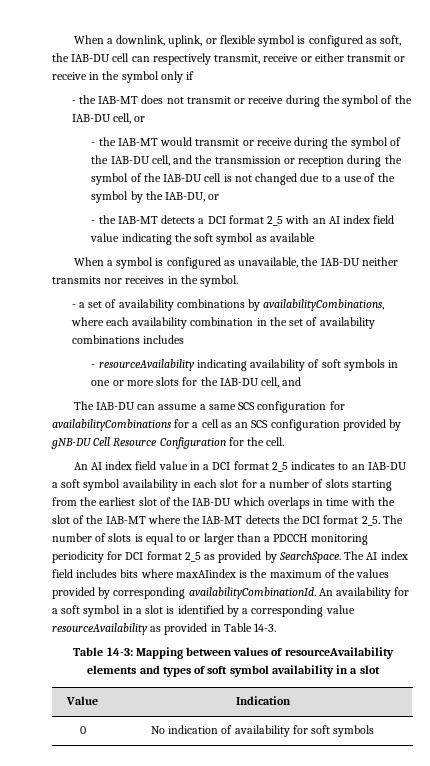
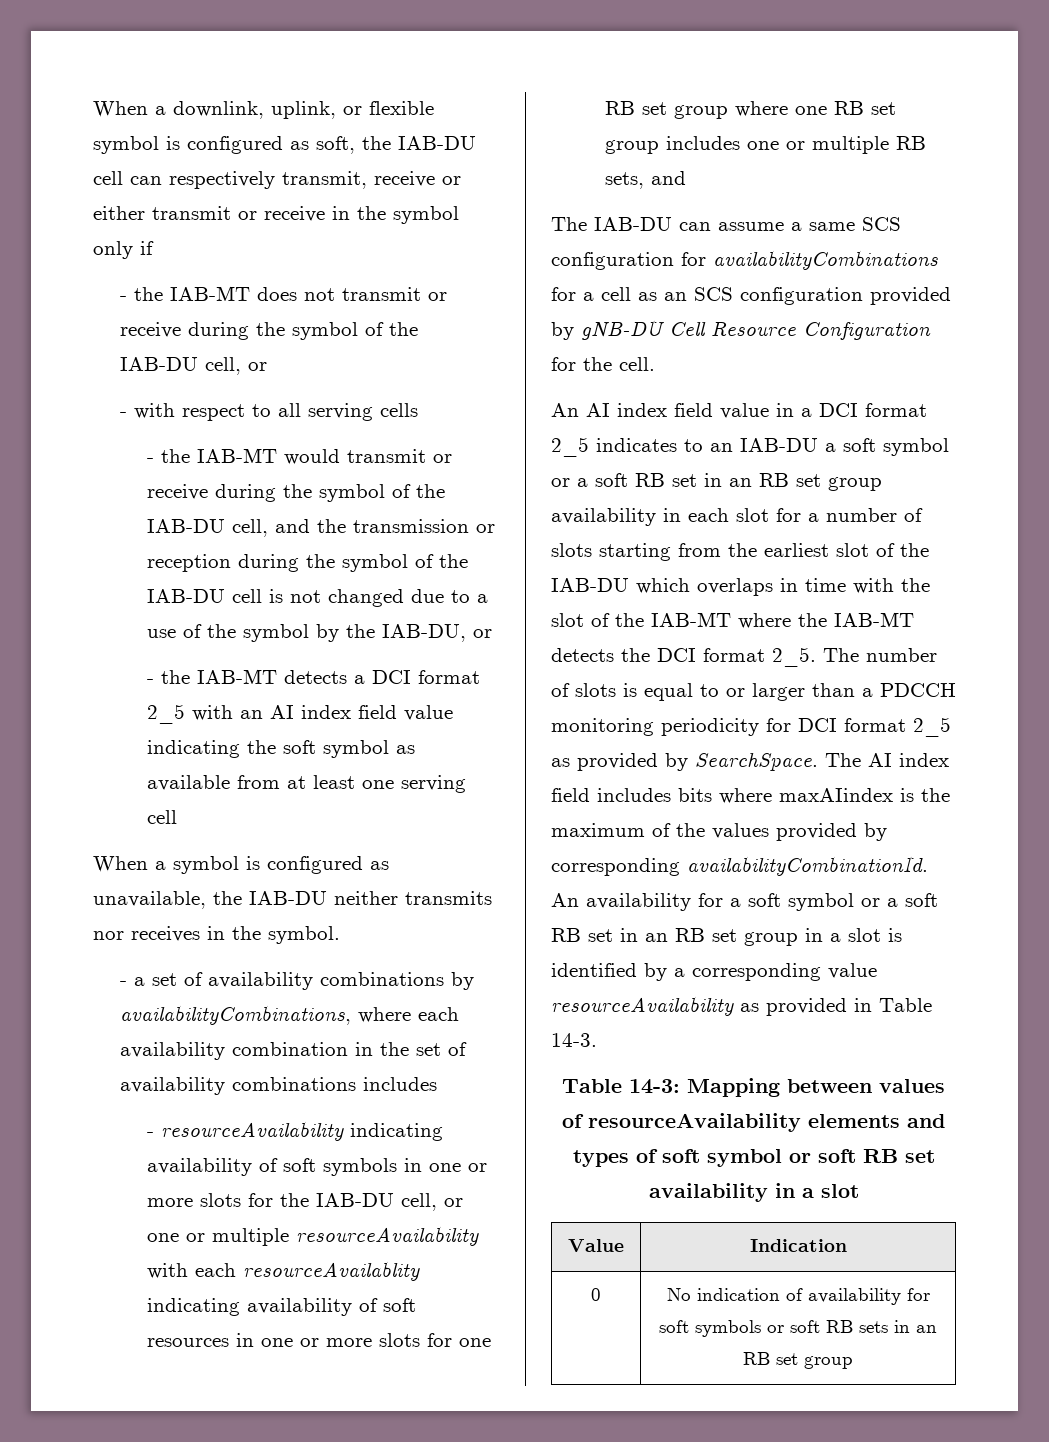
+ - with respect to all serving cells
- - the IAB-MT detects a DCI format 2_5 with an AI index field value indicating the soft symbol as available
+ - the IAB-MT detects a DCI format 2_5 with an AI index field value indicating the soft symbol as available from at least one serving cell
- - resourceAvailability indicating availability of soft symbols in one or more slots for the IAB-DU cell, and
+ - resourceAvailability indicating availability of soft symbols in one or more slots for the IAB-DU cell, or one or multiple resourceAvailability with each resourceAvailablity indicating availability of soft resources in one or more slots for one RB set group where one RB set group includes one or multiple RB sets, and
- An AI index field value in a DCI format 2_5 indicates to an IAB-DU a soft symbol availability in each slot for a number of slots starting from the earliest slot of the IAB-DU which overlaps in time with the slot of the IAB-MT where the IAB-MT detects the DCI format 2_5.
+ An AI index field value in a DCI format 2_5 indicates to an IAB-DU a soft symbol or a soft RB set in an RB set group availability in each slot for a number of slots starting from the earliest slot of the IAB-DU which overlaps in time with the slot of the IAB-MT where the IAB-MT detects the DCI format 2_5.
- An availability for a soft symbol in a slot is identified by a corresponding value resourceAvailability as provided in Table 14-3.
+ An availability for a soft symbol or a soft RB set in an RB set group in a slot is identified by a corresponding value resourceAvailability as provided in Table 14-3.
- Table 14-3: Mapping between values of resourceAvailability elements and types of soft symbol availability in a slot
+ Table 14-3: Mapping between values of resourceAvailability elements and types of soft symbol or soft RB set availability in a slot
- 0 | No indication of availability for soft symbols
+ 0 | No indication of availability for soft symbols or soft RB sets in an RB set group

